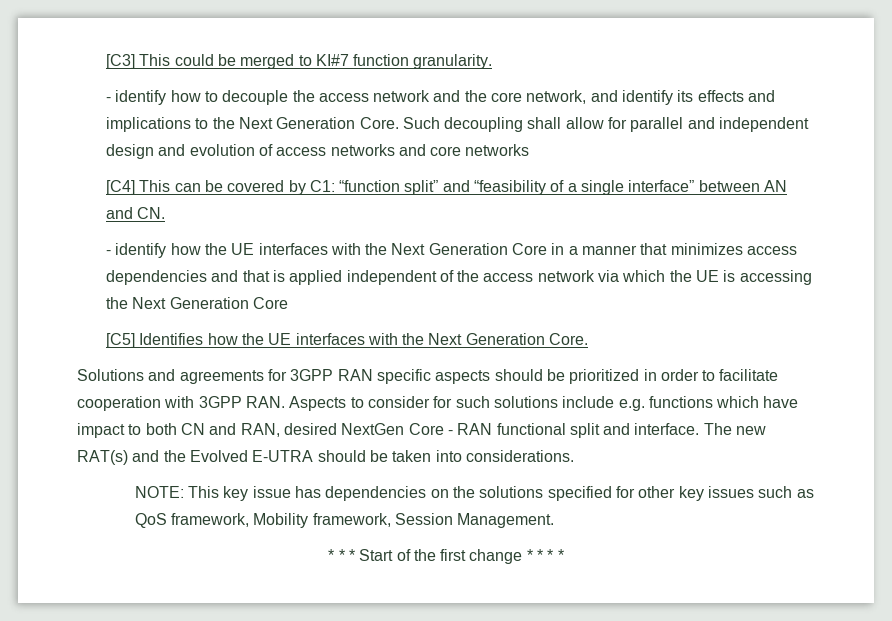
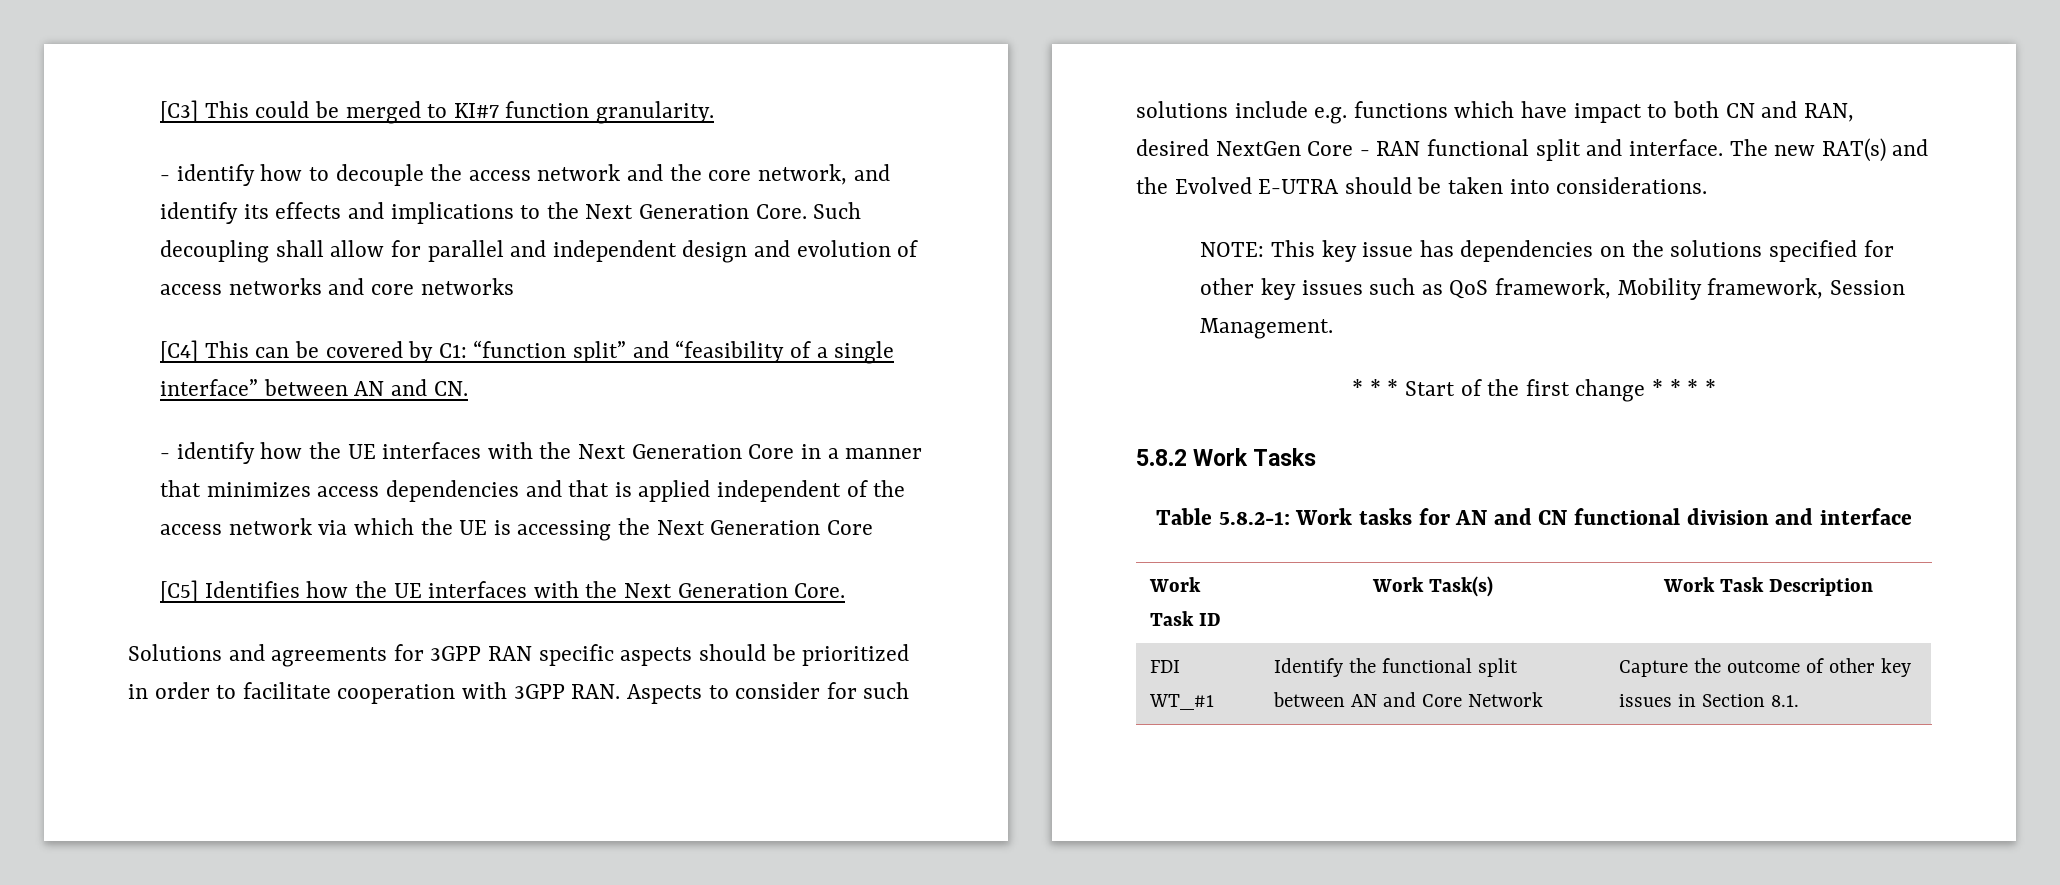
+ 5.8.2 Work Tasks
+ Table 5.8.2-1: Work tasks for AN and CN functional division and interface
+ Work Task ID | Work Task(s) | Work Task Description
+ FDI WT_#1 | Identify the functional split between AN and Core Network | Capture the outcome of other key issues in Section 8.1.

